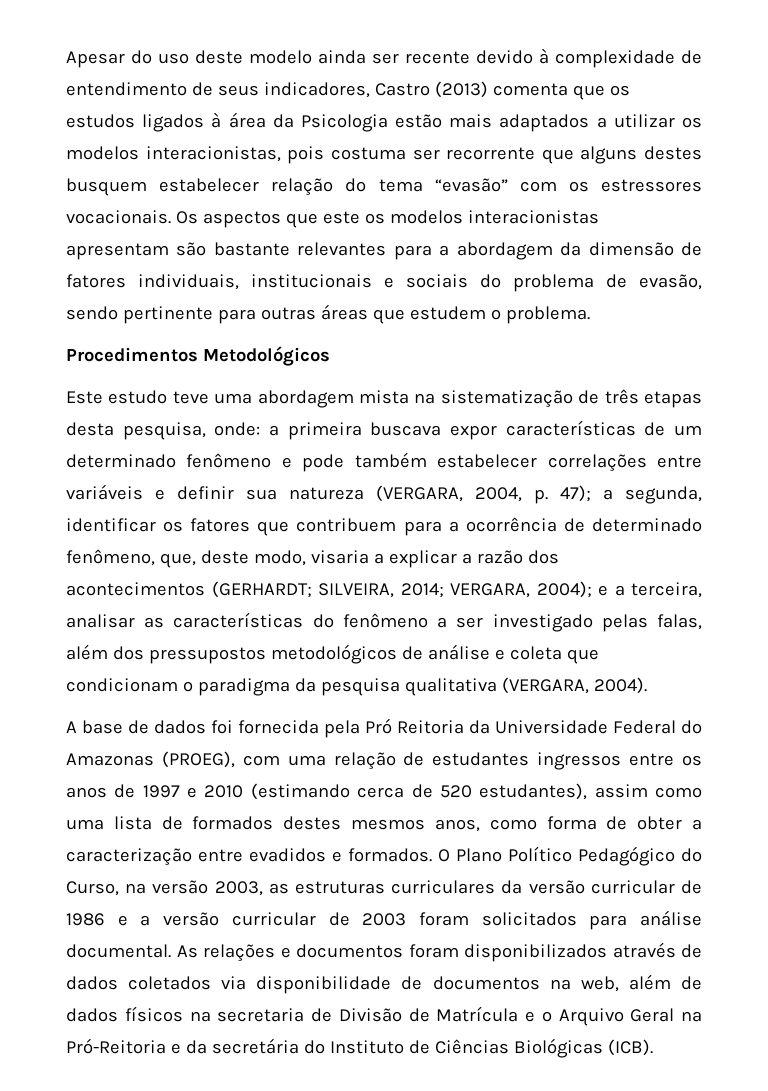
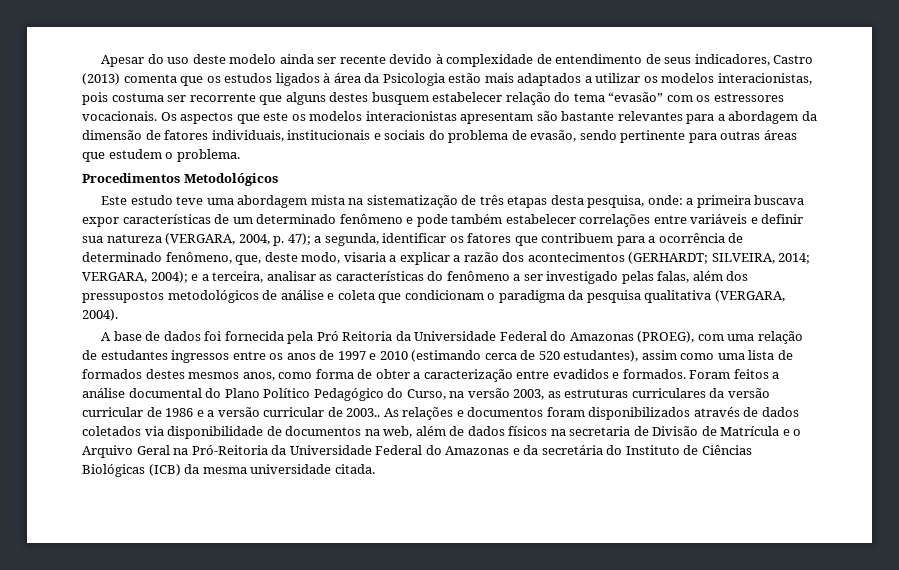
- O Plano Político Pedagógico do Curso, na versão 2003, as estruturas curriculares da versão curricular de 1986 e a versão curricular de 2003 foram solicitados para análise documental.
+ Foram feitos a análise documental do Plano Político Pedagógico do Curso, na versão 2003, as estruturas curriculares da versão curricular de 1986 e a versão curricular de 2003..
- As relações e documentos foram disponibilizados através de dados coletados via disponibilidade de documentos na web, além de dados físicos na secretaria de Divisão de Matrícula e o Arquivo Geral na Pró-Reitoria e da secretária do Instituto de Ciências Biológicas (ICB).
+ As relações e documentos foram disponibilizados através de dados coletados via disponibilidade de documentos na web, além de dados físicos na secretaria de Divisão de Matrícula e o Arquivo Geral na Pró-Reitoria da Universidade Federal do Amazonas e da secretária do Instituto de Ciências Biológicas (ICB) da mesma universidade citada.

